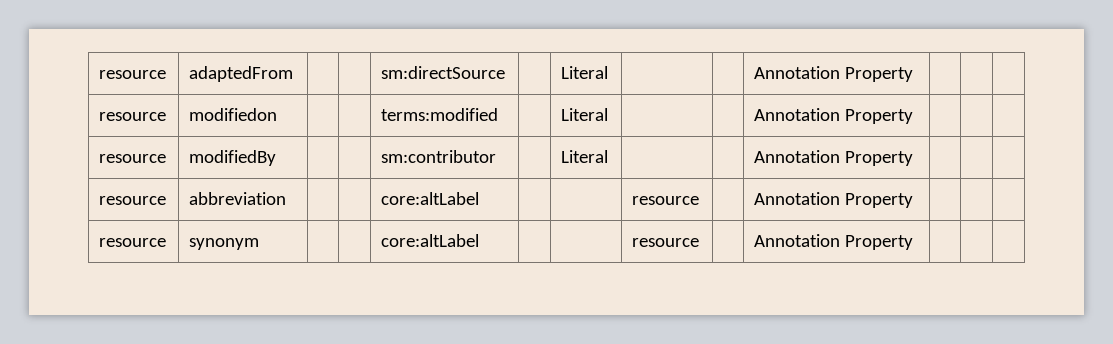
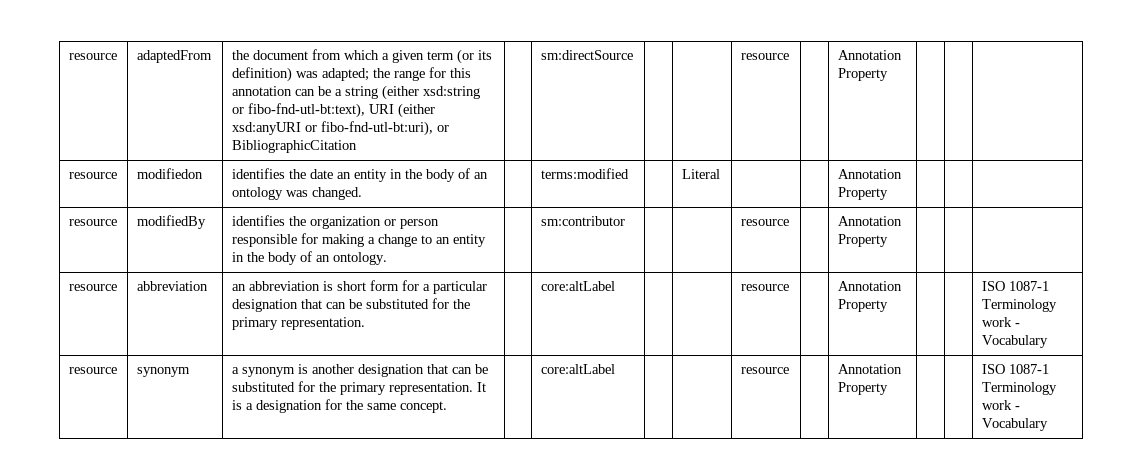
- resource | adaptedFrom | | | sm:directSource | | Literal | | | Annotation Property | | |
+ resource | adaptedFrom | the document from which a given term (or its definition) was adapted; the range for this annotation can be a string (either xsd:string or fibo-fnd-utl-bt:text), URI (either xsd:anyURI or fibo-fnd-utl-bt:uri), or BibliographicCitation | | sm:directSource | | | resource | | Annotation Property | | |
- resource | modifiedon | | | terms:modified | | Literal | | | Annotation Property | | |
+ resource | modifiedon | identifies the date an entity in the body of an ontology was changed. | | terms:modified | | Literal | | | Annotation Property | | |
- resource | modifiedBy | | | sm:contributor | | Literal | | | Annotation Property | | |
+ resource | modifiedBy | identifies the organization or person responsible for making a change to an entity in the body of an ontology. | | sm:contributor | | | resource | | Annotation Property | | |
- resource | abbreviation | | | core:altLabel | | | resource | | Annotation Property | | |
- resource | synonym | | | core:altLabel | | | resource | | Annotation Property | | |
+ resource | abbreviation | an abbreviation is short form for a particular designation that can be substituted for the primary representation. | | core:altLabel | | | resource | | Annotation Property | | | ISO 1087-1 Terminology work - Vocabulary
+ resource | synonym | a synonym is another designation that can be substituted for the primary representation. It is a designation for the same concept. | | core:altLabel | | | resource | | Annotation Property | | | ISO 1087-1 Terminology work - Vocabulary

